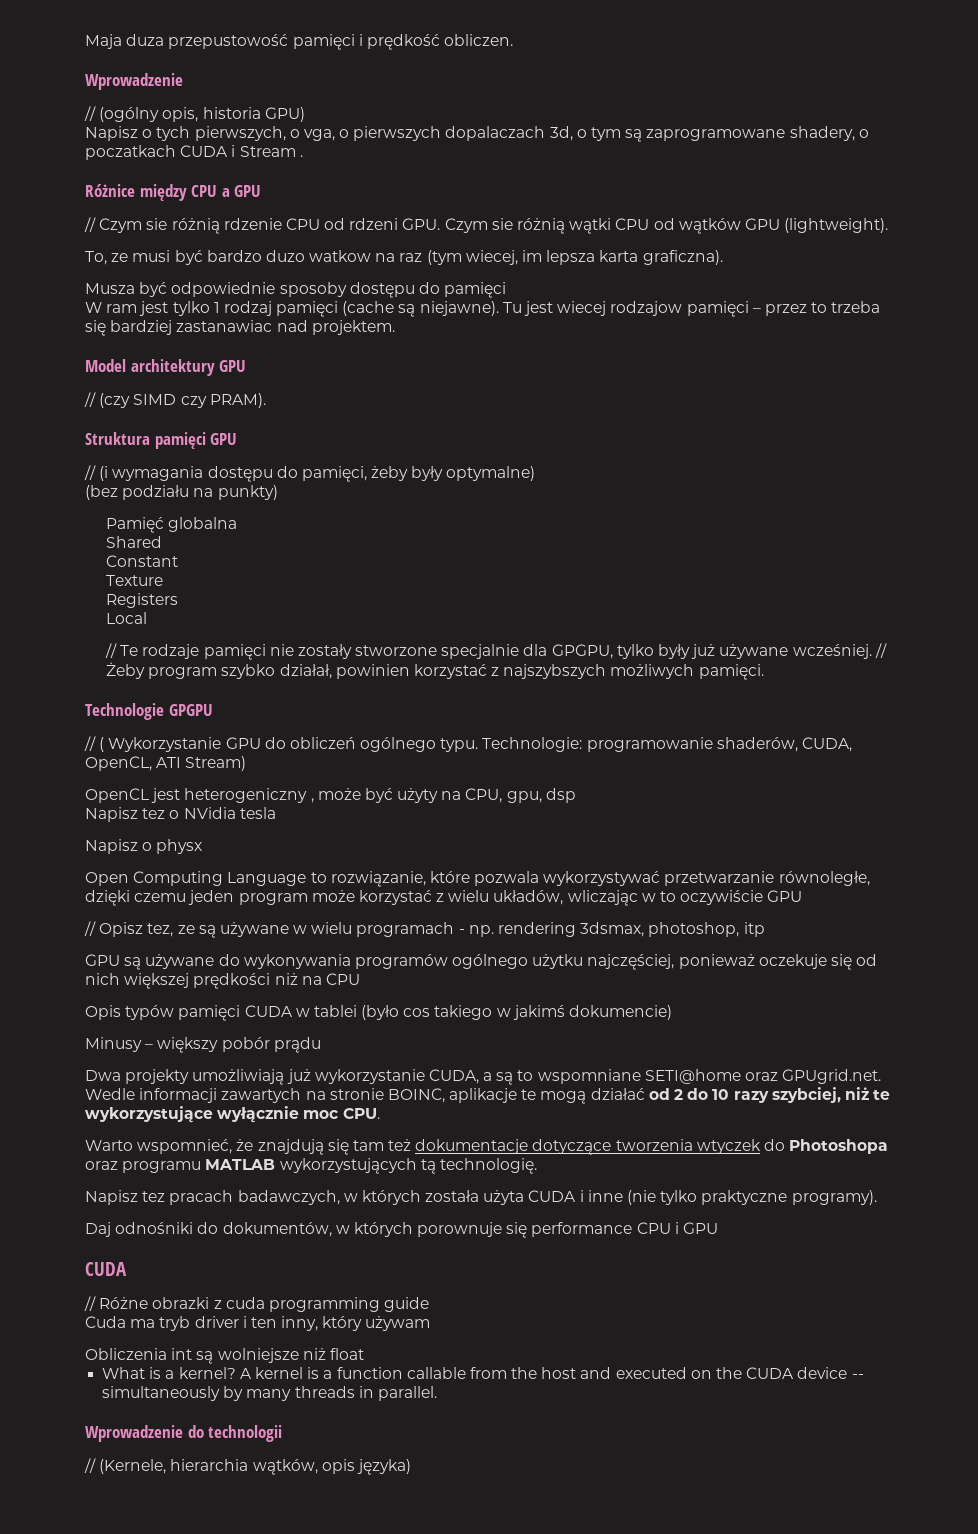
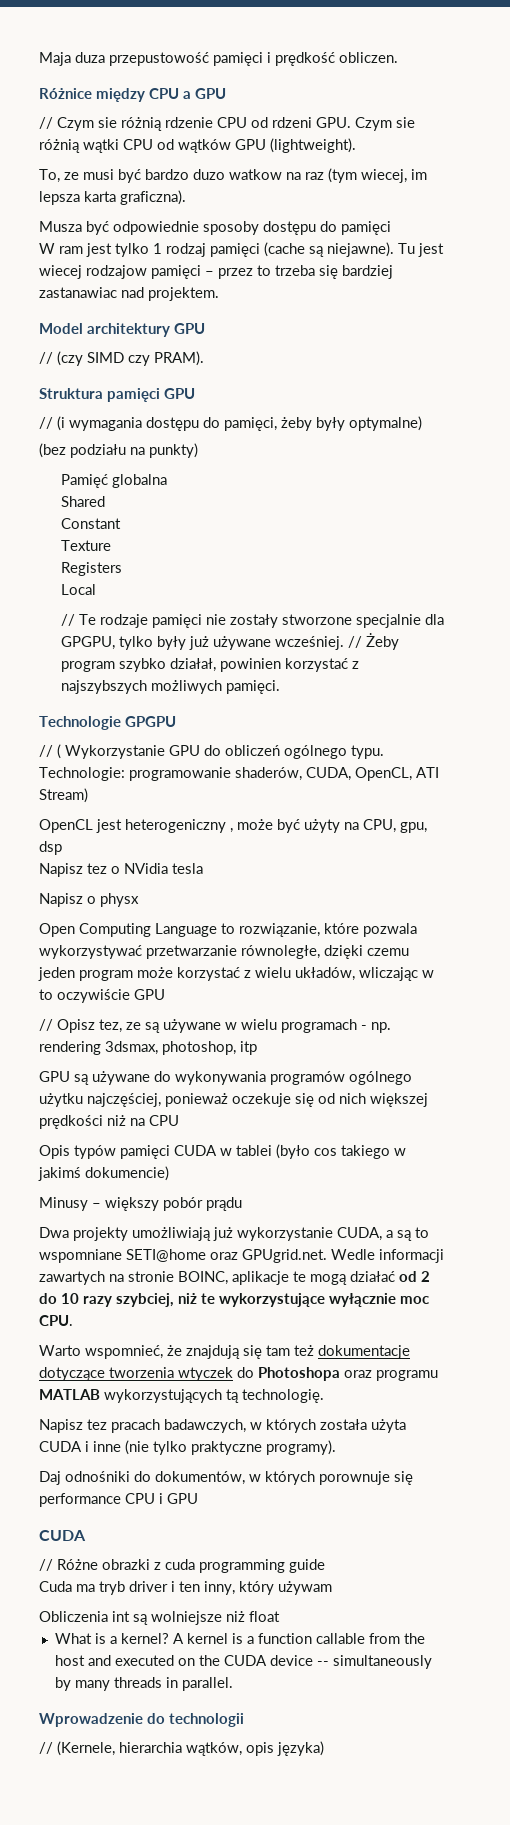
  Maja duza przepustowość pamięci i prędkość obliczen.
- Wprowadzenie
- // (ogólny opis, historia GPU)
- Napisz o tych pierwszych, o vga, o pierwszych dopalaczach 3d, o tym są zaprogramowane shadery, o poczatkach CUDA i Stream .

